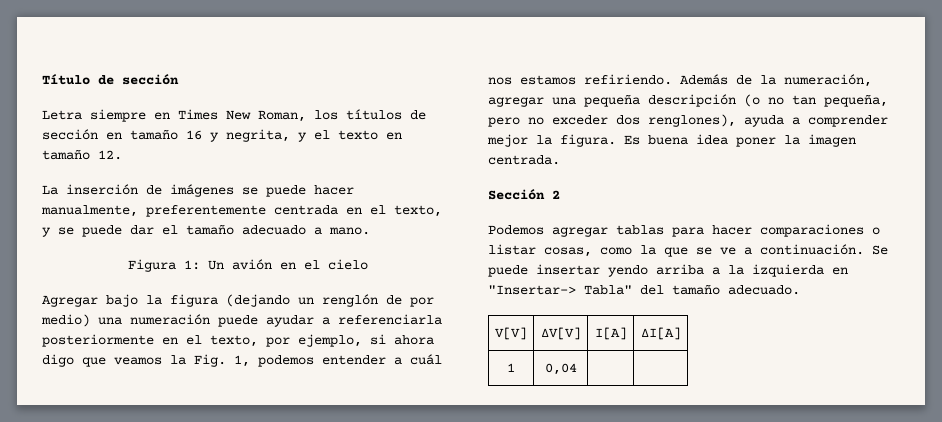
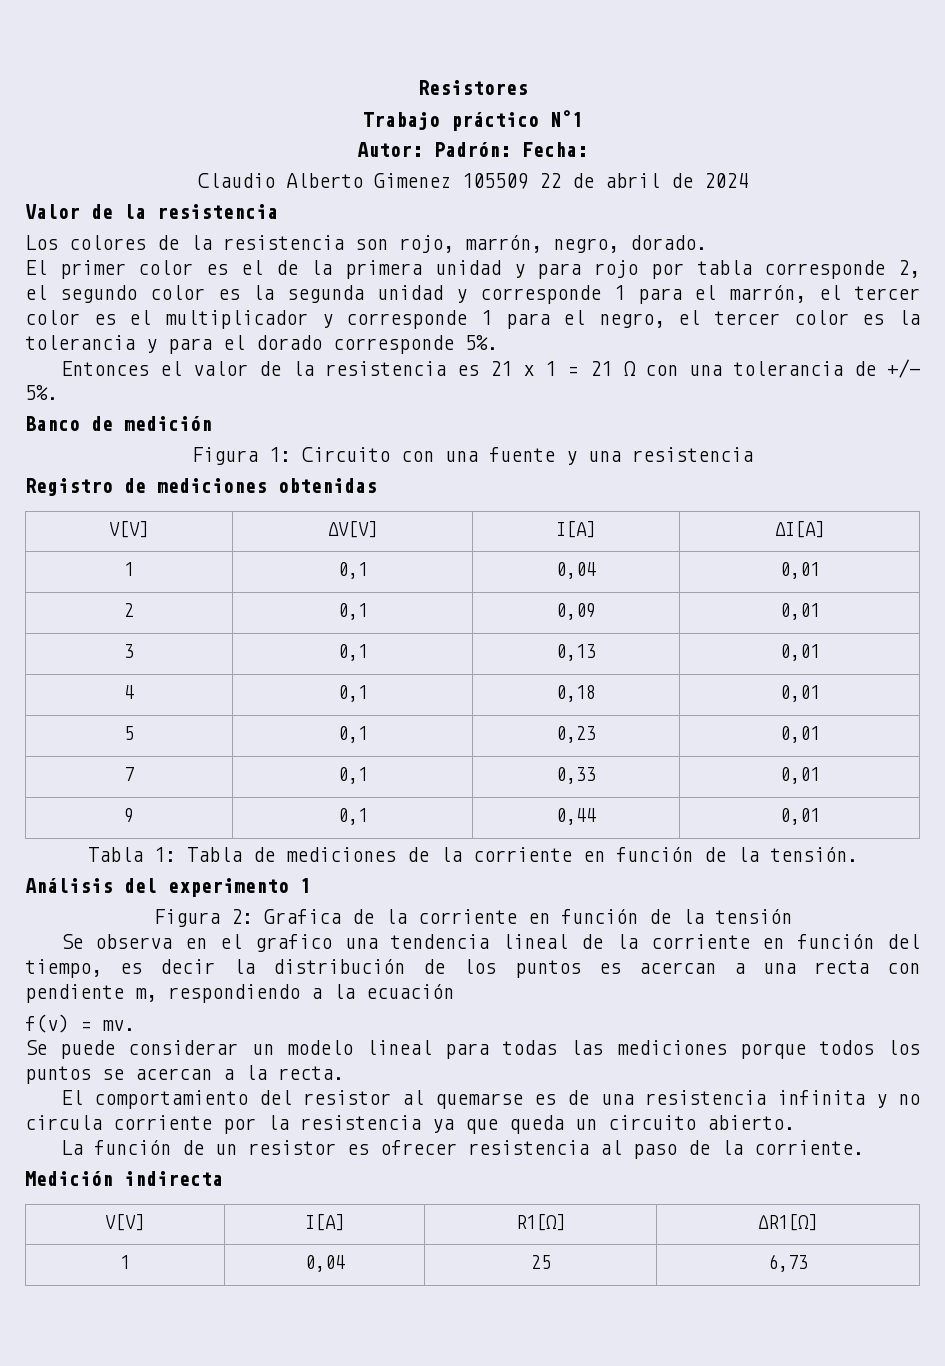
- Título de sección
- Letra siempre en Times New Roman, los títulos de sección en tamaño 16 y negrita, y el texto en tamaño 12.
- La inserción de imágenes se puede hacer manualmente, preferentemente centrada en el texto, y se puede dar el tamaño adecuado a mano.
- Figura 1: Un avión en el cielo
- Agregar bajo la figura (dejando un renglón de por medio) una numeración puede ayudar a referenciarla posteriormente en el texto, por ejemplo, si ahora digo que veamos la Fig. 1, podemos entender a cuál nos estamos refiriendo. Además de la numeración, agregar una pequeña descripción (o no tan pequeña, pero no exceder dos renglones), ayuda a comprender mejor la figura. Es buena idea poner la imagen centrada.
- Sección 2
- Podemos agregar tablas para hacer comparaciones o listar cosas, como la que se ve a continuación. Se puede insertar yendo arriba a la izquierda en "Insertar-> Tabla" del tamaño adecuado.
+ Resistores
+ Trabajo práctico N°1
+ Autor: Padrón: Fecha:
+ Claudio Alberto Gimenez 105509 22 de abril de 2024
+ Valor de la resistencia
+ Los colores de la resistencia son rojo, marrón, negro, dorado.
+ El primer color es el de la primera unidad y para rojo por tabla corresponde 2, el segundo color es la segunda unidad y corresponde 1 para el marrón, el tercer color es el multiplicador y corresponde 1 para el negro, el tercer color es la tolerancia y para el dorado corresponde 5%.
+ Entonces el valor de la resistencia es 21 x 1 = 21 Ω con una tolerancia de +/- 5%.
+ Banco de medición
+ Figura 1: Circuito con una fuente y una resistencia
+ Registro de mediciones obtenidas
- 1 | 0,04 | |
+ 1 | 0,1 | 0,04 | 0,01
+ 2 | 0,1 | 0,09 | 0,01
+ 3 | 0,1 | 0,13 | 0,01
+ 4 | 0,1 | 0,18 | 0,01
+ 5 | 0,1 | 0,23 | 0,01
+ 7 | 0,1 | 0,33 | 0,01
+ 9 | 0,1 | 0,44 | 0,01
+ Tabla 1: Tabla de mediciones de la corriente en función de la tensión.
+ Análisis del experimento 1
+ Figura 2: Grafica de la corriente en función de la tensión
+ Se observa en el grafico una tendencia lineal de la corriente en función del tiempo, es decir la distribución de los puntos es acercan a una recta con pendiente m, respondiendo a la ecuación
+ f(v) = mv.
+ Se puede considerar un modelo lineal para todas las mediciones porque todos los puntos se acercan a la recta.
+ El comportamiento del resistor al quemarse es de una resistencia infinita y no circula corriente por la resistencia ya que queda un circuito abierto.
+ La función de un resistor es ofrecer resistencia al paso de la corriente.
+ Medición indirecta
+ V[V] | I[A] | R1[Ω] | ∆R1[Ω]
+ 1 | 0,04 | 25 | 6,73

